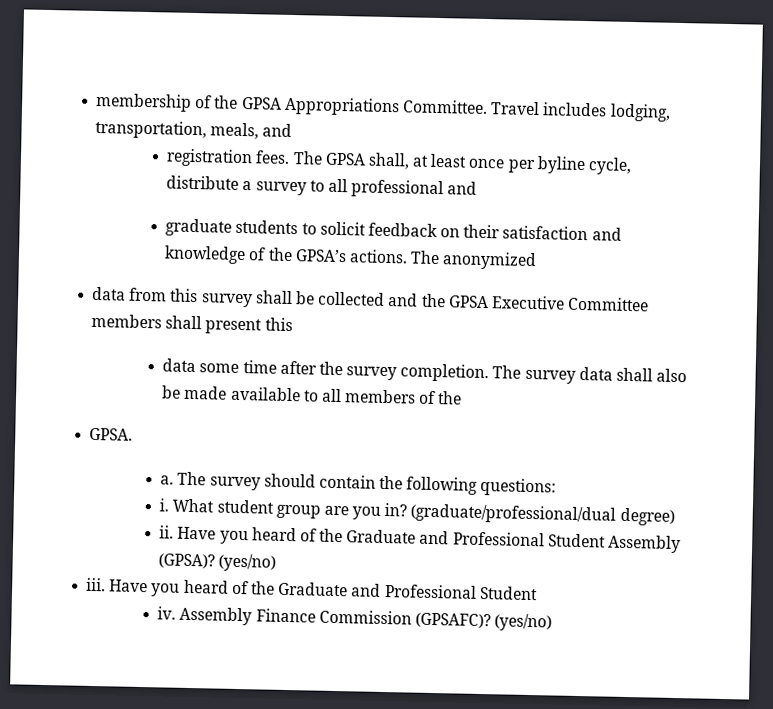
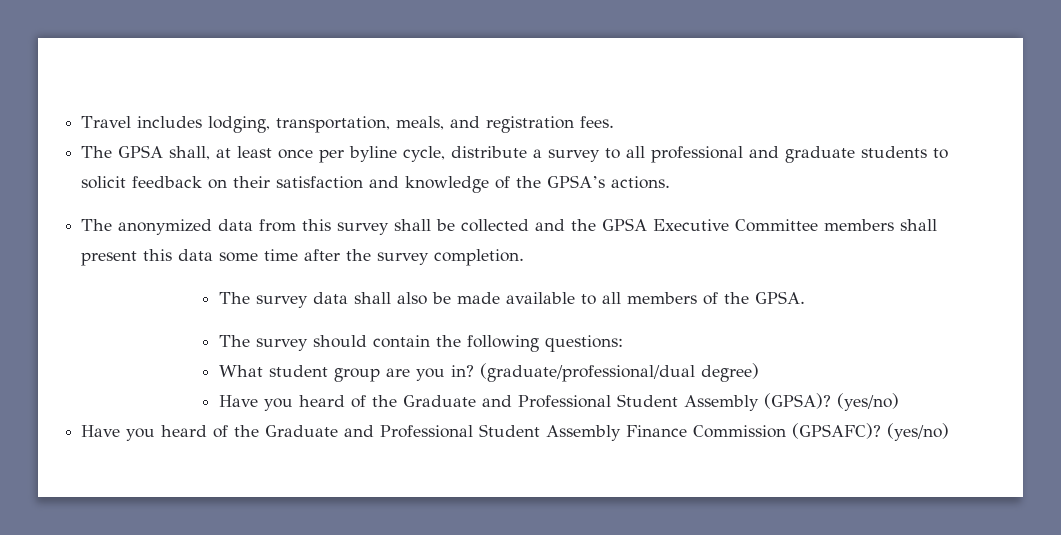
- membership of the GPSA Appropriations Committee. Travel includes lodging, transportation, meals, and
- registration fees. The GPSA shall, at least once per byline cycle, distribute a survey to all professional and
- graduate students to solicit feedback on their satisfaction and knowledge of the GPSA’s actions. The anonymized
- data from this survey shall be collected and the GPSA Executive Committee members shall present this
- data some time after the survey completion. The survey data shall also be made available to all members of the
- GPSA.
+ Travel includes lodging, transportation, meals, and registration fees.
+ The GPSA shall, at least once per byline cycle, distribute a survey to all professional and graduate students to solicit feedback on their satisfaction and knowledge of the GPSA’s actions.
+ The anonymized data from this survey shall be collected and the GPSA Executive Committee members shall present this data some time after the survey completion.
+ The survey data shall also be made available to all members of the GPSA.
- a.
- i.
- ii.
- iii. Have you heard of the Graduate and Professional Student
- iv. Assembly Finance Commission (GPSAFC)?
+ Have you heard of the Graduate and Professional Student Assembly Finance Commission (GPSAFC)?

